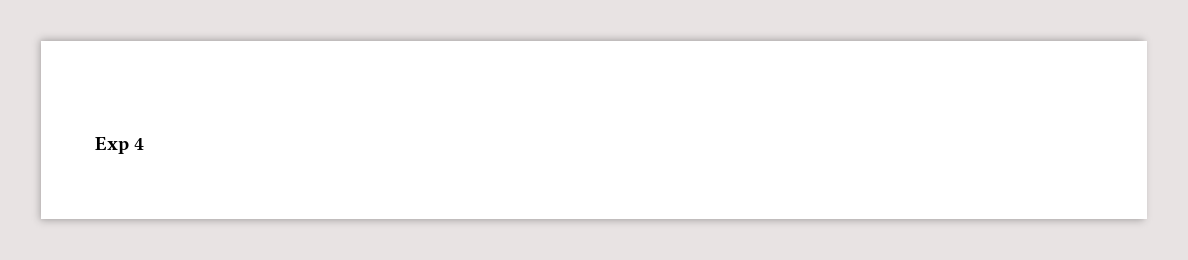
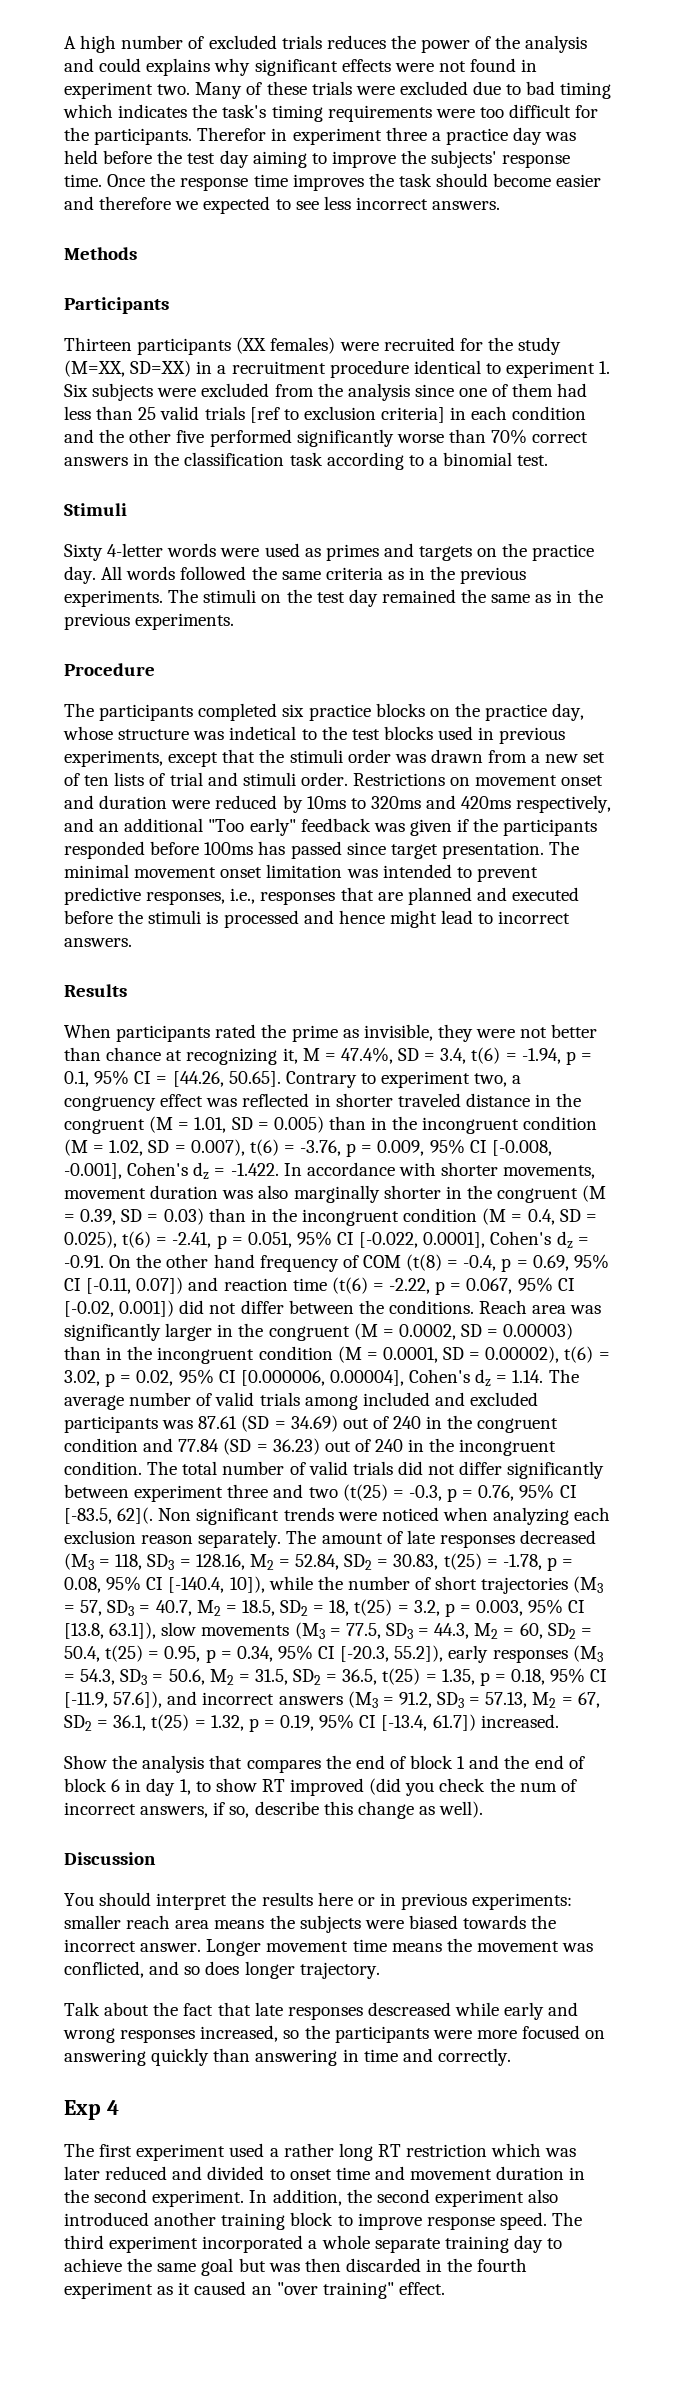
+ A high number of excluded trials reduces the power of the analysis and could explains why significant effects were not found in experiment two. Many of these trials were excluded due to bad timing which indicates the task's timing requirements were too difficult for the participants. Therefor in experiment three a practice day was held before the test day aiming to improve the subjects' response time. Once the response time improves the task should become easier and therefore we expected to see less incorrect answers.
+ Methods
+ Participants
+ Thirteen participants (XX females) were recruited for the study (M=XX, SD=XX) in a recruitment procedure identical to experiment 1. Six subjects were excluded from the analysis since one of them had less than 25 valid trials [ref to exclusion criteria] in each condition and the other five performed significantly worse than 70% correct answers in the classification task according to a binomial test.
+ Stimuli
+ Sixty 4-letter words were used as primes and targets on the practice day. All words followed the same criteria as in the previous experiments. The stimuli on the test day remained the same as in the previous experiments.
+ Procedure
+ The participants completed six practice blocks on the practice day, whose structure was indetical to the test blocks used in previous experiments, except that the stimuli order was drawn from a new set of ten lists of trial and stimuli order. Restrictions on movement onset and duration were reduced by 10ms to 320ms and 420ms respectively, and an additional "Too early" feedback was given if the participants responded before 100ms has passed since target presentation. The minimal movement onset limitation was intended to prevent predictive responses, i.e., responses that are planned and executed before the stimuli is processed and hence might lead to incorrect answers.
+ Results
+ When participants rated the prime as invisible, they were not better than chance at recognizing it, M = 47.4%, SD = 3.4, t(6) = -1.94, p = 0.1, 95% CI = [44.26, 50.65]. Contrary to experiment two, a congruency effect was reflected in shorter traveled distance in the congruent (M = 1.01, SD = 0.005) than in the incongruent condition (M = 1.02, SD = 0.007), t(6) = -3.76, p = 0.009, 95% CI [-0.008, -0.001], Cohen's dz = -1.422. In accordance with shorter movements, movement duration was also marginally shorter in the congruent (M = 0.39, SD = 0.03) than in the incongruent condition (M = 0.4, SD = 0.025), t(6) = -2.41, p = 0.051, 95% CI [-0.022, 0.0001], Cohen's dz = -0.91. On the other hand frequency of COM (t(8) = -0.4, p = 0.69, 95% CI [-0.11, 0.07]) and reaction time (t(6) = -2.22, p = 0.067, 95% CI [-0.02, 0.001]) did not differ between the conditions. Reach area was significantly larger in the congruent (M = 0.0002, SD = 0.00003) than in the incongruent condition (M = 0.0001, SD = 0.00002), t(6) = 3.02, p = 0.02, 95% CI [0.000006, 0.00004], Cohen's dz = 1.14. The average number of valid trials among included and excluded participants was 87.61 (SD = 34.69) out of 240 in the congruent condition and 77.84 (SD = 36.23) out of 240 in the incongruent condition. The total number of valid trials did not differ significantly between experiment three and two (t(25) = -0.3, p = 0.76, 95% CI [-83.5, 62](. Non significant trends were noticed when analyzing each exclusion reason separately. The amount of late responses decreased (M3 = 118, SD3 = 128.16, M2 = 52.84, SD2 = 30.83, t(25) = -1.78, p = 0.08, 95% CI [-140.4, 10]), while the number of short trajectories (M3 = 57, SD3 = 40.7, M2 = 18.5, SD2 = 18, t(25) = 3.2, p = 0.003, 95% CI [13.8, 63.1]), slow movements (M3 = 77.5, SD3 = 44.3, M2 = 60, SD2 = 50.4, t(25) = 0.95, p = 0.34, 95% CI [-20.3, 55.2]), early responses (M3 = 54.3, SD3 = 50.6, M2 = 31.5, SD2 = 36.5, t(25) = 1.35, p = 0.18, 95% CI [-11.9, 57.6]), and incorrect answers (M3 = 91.2, SD3 = 57.13, M2 = 67, SD2 = 36.1, t(25) = 1.32, p = 0.19, 95% CI [-13.4, 61.7]) increased.
+ Show the analysis that compares the end of block 1 and the end of block 6 in day 1, to show RT improved (did you check the num of incorrect answers, if so, describe this change as well).
+ Discussion
+ You should interpret the results here or in previous experiments: smaller reach area means the subjects were biased towards the incorrect answer. Longer movement time means the movement was conflicted, and so does longer trajectory.
+ Talk about the fact that late responses descreased while early and wrong responses increased, so the participants were more focused on answering quickly than answering in time and correctly.
  Exp 4
+ The first experiment used a rather long RT restriction which was later reduced and divided to onset time and movement duration in the second experiment. In addition, the second experiment also introduced another training block to improve response speed. The third experiment incorporated a whole separate training day to achieve the same goal but was then discarded in the fourth experiment as it caused an "over training" effect.

